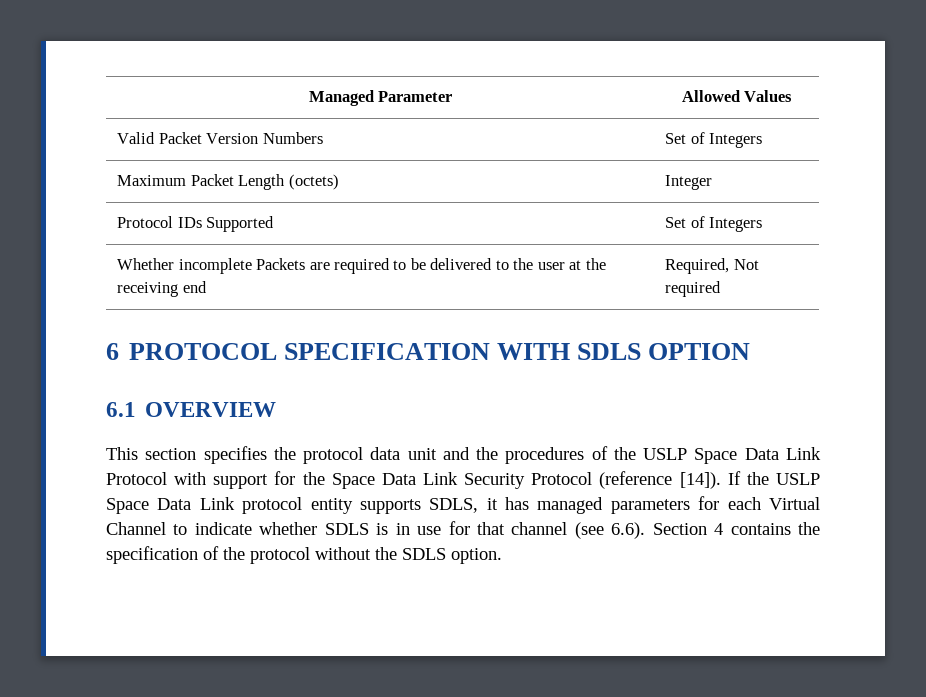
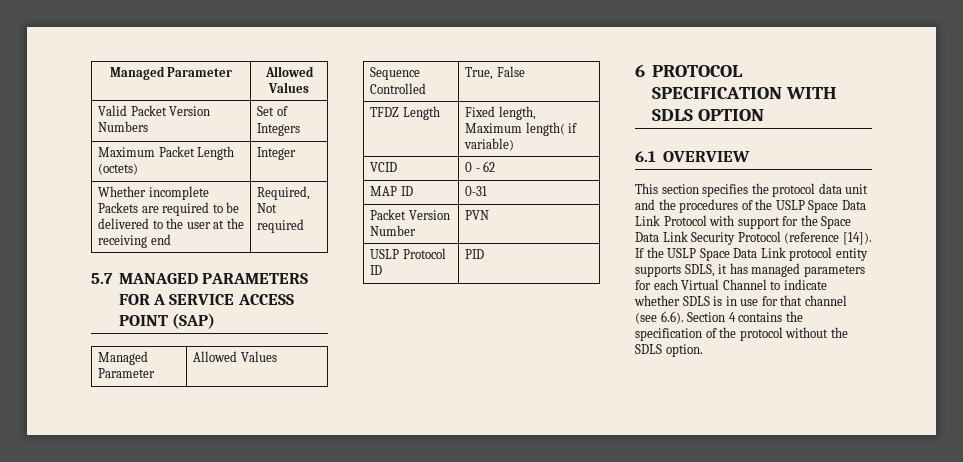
- Protocol IDs Supported | Set of Integers
+ 5.7 MANAGED PARAMETERS FOR A SERVICE ACCESS POINT (SAP)
+ Managed Parameter | Allowed Values
+ Sequence Controlled | True, False
+ TFDZ Length | Fixed length, Maximum length( if variable)
+ VCID | 0 - 62
+ MAP ID | 0-31
+ Packet Version Number | PVN
+ USLP Protocol ID | PID

